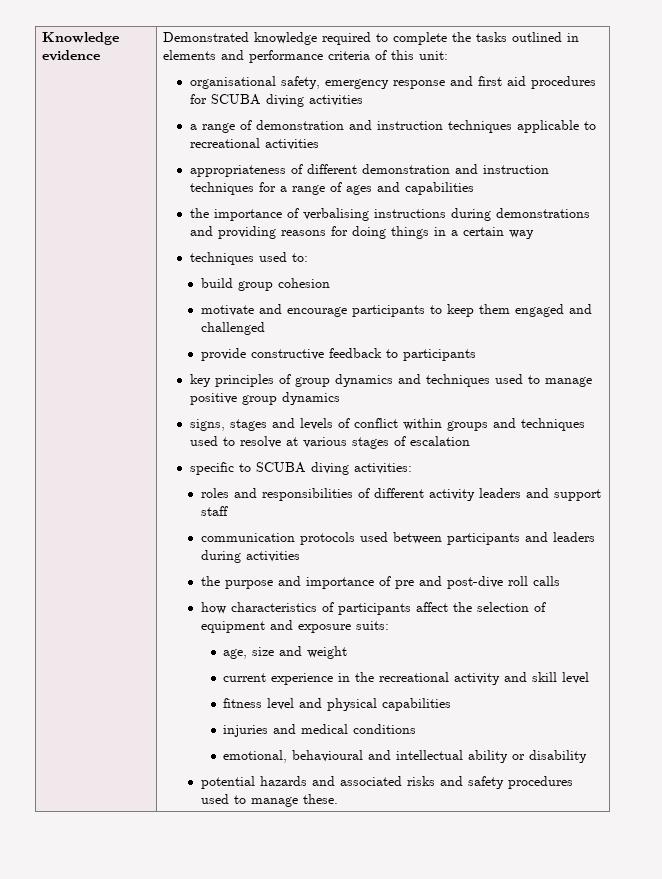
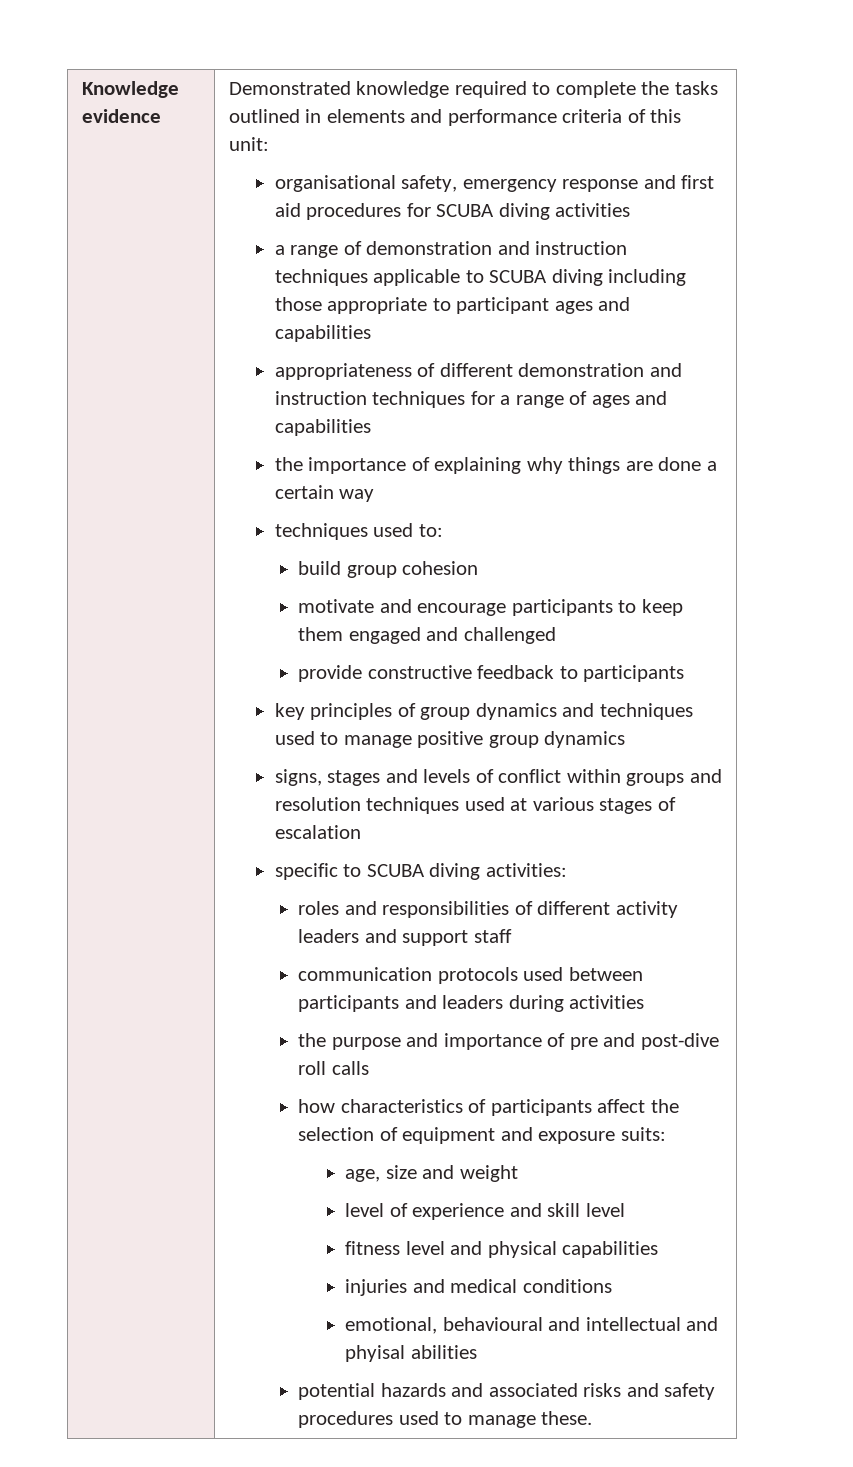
- a range of demonstration and instruction techniques applicable to recreational activities
+ a range of demonstration and instruction techniques applicable to SCUBA diving including those appropriate to participant ages and capabilities
- the importance of verbalising instructions during demonstrations and providing reasons for doing things in a certain way
+ the importance of explaining why things are done a certain way
- signs, stages and levels of conflict within groups and techniques used to resolve at various stages of escalation
+ signs, stages and levels of conflict within groups and resolution techniques used at various stages of escalation
- current experience in the recreational activity and skill level
+ level of experience and skill level
- emotional, behavioural and intellectual ability or disability
+ emotional, behavioural and intellectual and phyisal abilities

